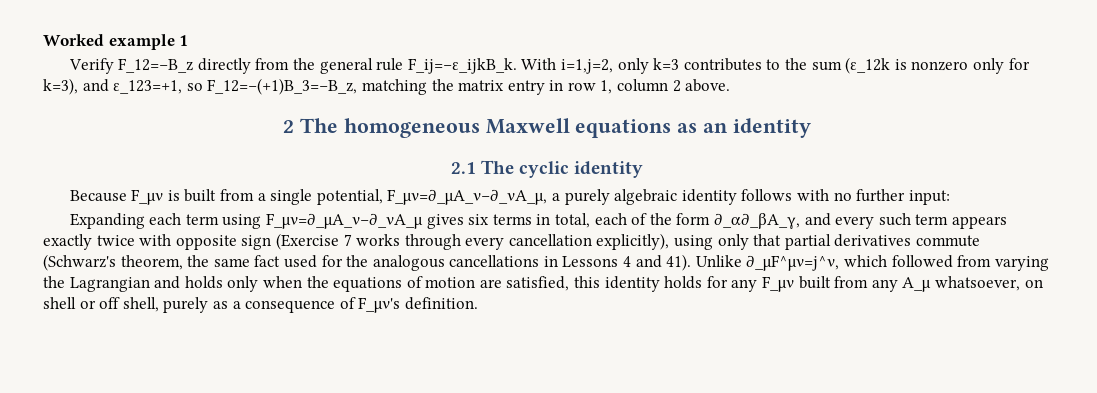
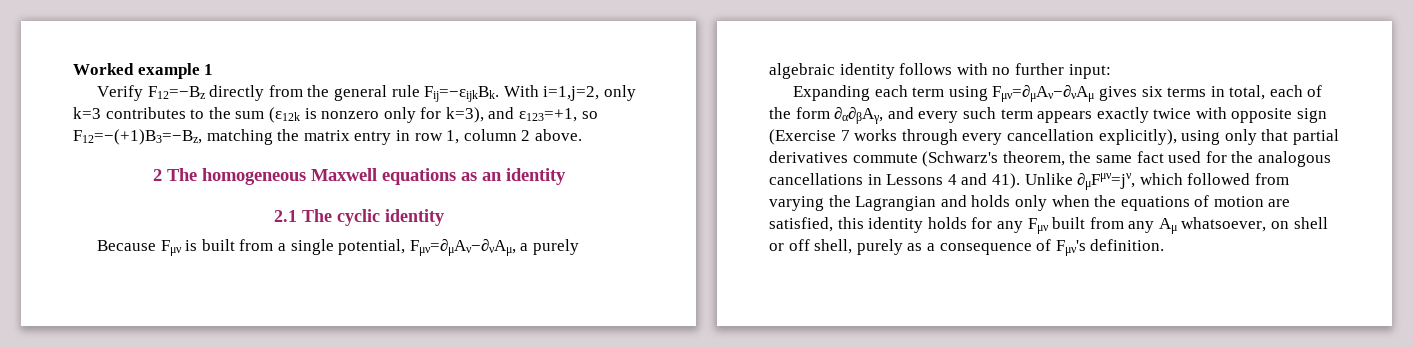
- Verify F_12=−B_z directly from the general rule F_ij=−ε_ijkB_k.
+ Verify F12=−Bz directly from the general rule Fij=−εijkBk.
- With i=1,j=2, only k=3 contributes to the sum (ε_12k is nonzero only for k=3), and ε_123=+1, so F_12=−(+1)B_3=−B_z, matching the matrix entry in row 1, column 2 above.
+ With i=1,j=2, only k=3 contributes to the sum (ε12k is nonzero only for k=3), and ε123=+1, so F12=−(+1)B3=−Bz, matching the matrix entry in row 1, column 2 above.
- Because F_μν is built from a single potential, F_μν=∂_μA_ν−∂_νA_μ, a purely algebraic identity follows with no further input:
+ Because Fμν is built from a single potential, Fμν=∂μAν−∂νAμ, a purely algebraic identity follows with no further input:
- Expanding each term using F_μν=∂_μA_ν−∂_νA_μ gives six terms in total, each of the form ∂_α∂_βA_γ, and every such term appears exactly twice with opposite sign (Exercise 7 works through every cancellation explicitly), using only that partial derivatives commute (Schwarz's theorem, the same fact used for the analogous cancellations in Lessons 4 and 41).
+ Expanding each term using Fμν=∂μAν−∂νAμ gives six terms in total, each of the form ∂α∂βAγ, and every such term appears exactly twice with opposite sign (Exercise 7 works through every cancellation explicitly), using only that partial derivatives commute (Schwarz's theorem, the same fact used for the analogous cancellations in Lessons 4 and 41).
- Unlike ∂_μF^μν=j^ν, which followed from varying the Lagrangian and holds only when the equations of motion are satisfied, this identity holds for any F_μν built from any A_μ whatsoever, on shell or off shell, purely as a consequence of F_μν's definition.
+ Unlike ∂μFμν=jν, which followed from varying the Lagrangian and holds only when the equations of motion are satisfied, this identity holds for any Fμν built from any Aμ whatsoever, on shell or off shell, purely as a consequence of Fμν's definition.

